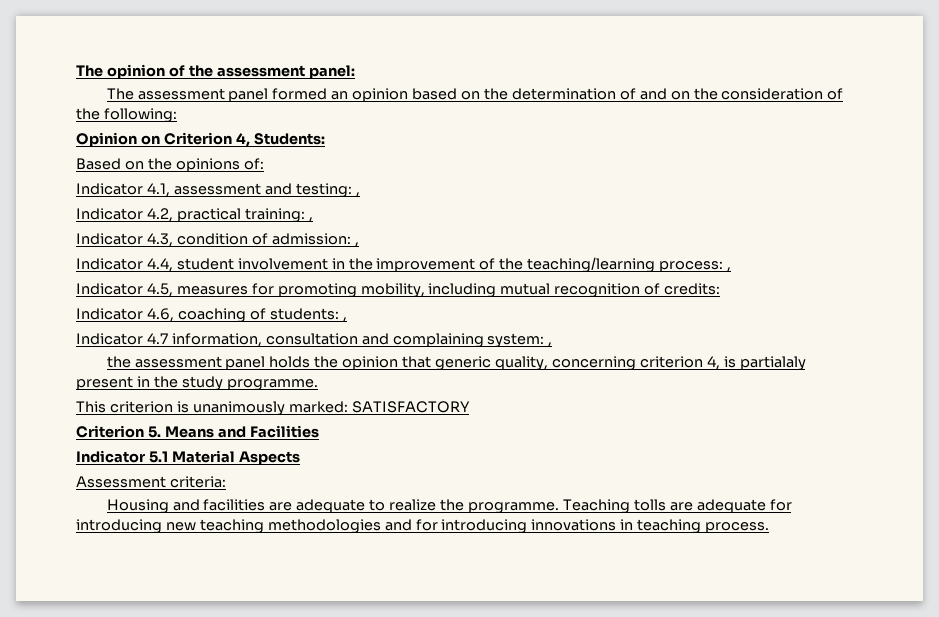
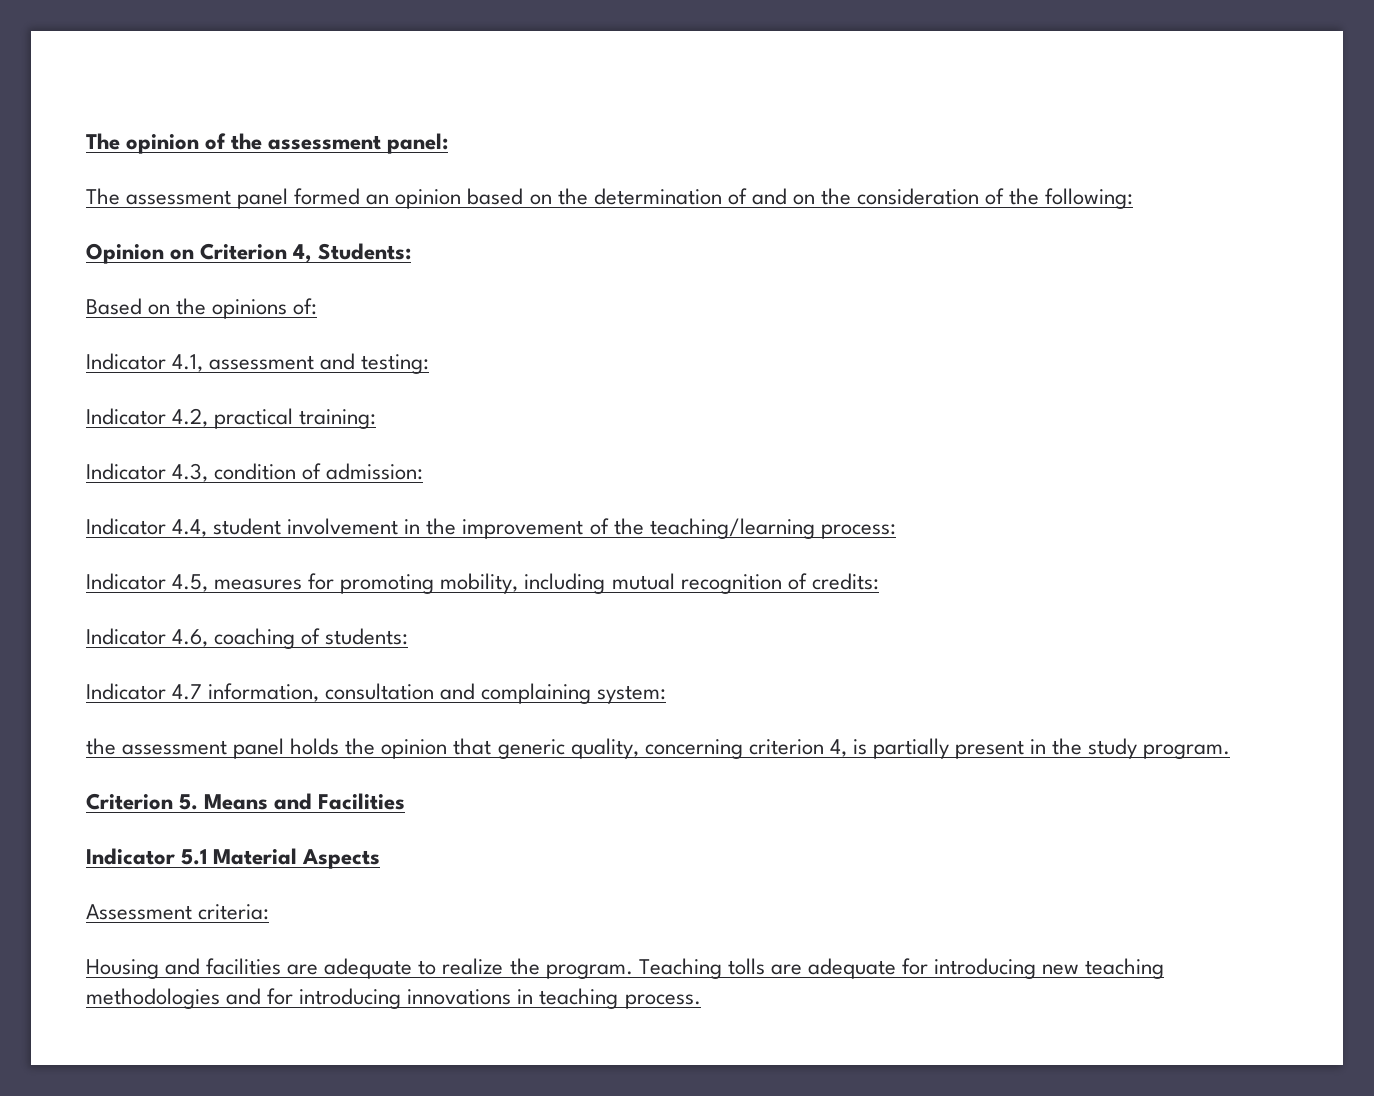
- Indicator 4.1, assessment and testing: ,
+ Indicator 4.1, assessment and testing:
- Indicator 4.2, practical training: ,
+ Indicator 4.2, practical training:
- Indicator 4.3, condition of admission: ,
+ Indicator 4.3, condition of admission:
- Indicator 4.4, student involvement in the improvement of the teaching/learning process: ,
+ Indicator 4.4, student involvement in the improvement of the teaching/learning process:
- Indicator 4.6, coaching of students: ,
+ Indicator 4.6, coaching of students:
- Indicator 4.7 information, consultation and complaining system: ,
+ Indicator 4.7 information, consultation and complaining system:
- the assessment panel holds the opinion that generic quality, concerning criterion 4, is partialaly present in the study programme.
- This criterion is unanimously marked: SATISFACTORY
+ the assessment panel holds the opinion that generic quality, concerning criterion 4, is partially present in the study program.
- Housing and facilities are adequate to realize the programme.
+ Housing and facilities are adequate to realize the program.

